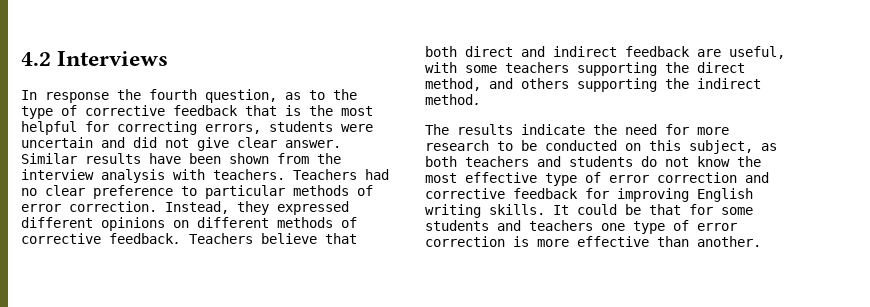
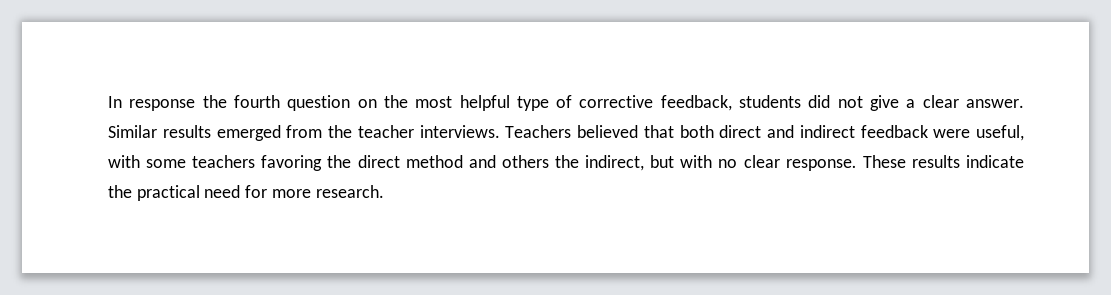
- 4.2 Interviews
- In response the fourth question, as to the type of corrective feedback that is the most helpful for correcting errors, students were uncertain and did not give clear answer.
+ In response the fourth question on the most helpful type of corrective feedback, students did not give a clear answer.
- Similar results have been shown from the interview analysis with teachers. Teachers had no clear preference to particular methods of error correction. Instead, they expressed different opinions on different methods of corrective feedback. Teachers believe that both direct and indirect feedback are useful, with some teachers supporting the direct method, and others supporting the indirect method.
- The results indicate the need for more research to be conducted on this subject, as both teachers and students do not know the most effective type of error correction and corrective feedback for improving English writing skills. It could be that for some students and teachers one type of error correction is more effective than another.
+ Similar results emerged from the teacher interviews. Teachers believed that both direct and indirect feedback were useful, with some teachers favoring the direct method and others the indirect, but with no clear response. These results indicate the practical need for more research.

